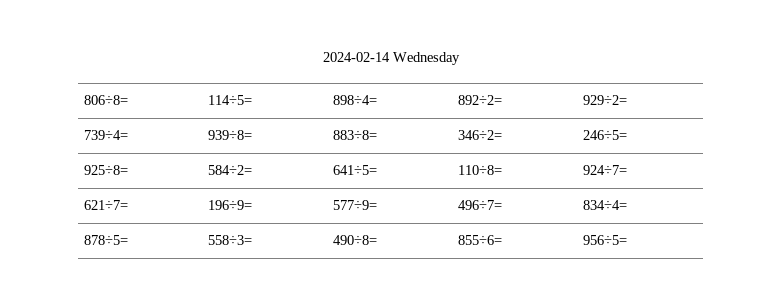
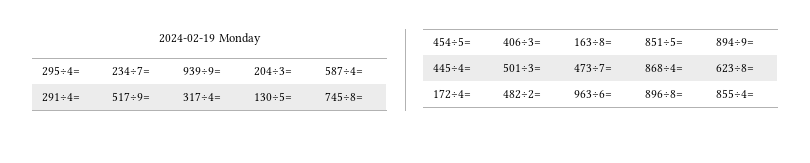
- 2024-02-14 Wednesday
- 806÷8= | 114÷5= | 898÷4= | 892÷2= | 929÷2=
- 739÷4= | 939÷8= | 883÷8= | 346÷2= | 246÷5=
- 925÷8= | 584÷2= | 641÷5= | 110÷8= | 924÷7=
- 621÷7= | 196÷9= | 577÷9= | 496÷7= | 834÷4=
- 878÷5= | 558÷3= | 490÷8= | 855÷6= | 956÷5=
+ 2024-02-19 Monday
+ 295÷4= | 234÷7= | 939÷9= | 204÷3= | 587÷4=
+ 291÷4= | 517÷9= | 317÷4= | 130÷5= | 745÷8=
+ 454÷5= | 406÷3= | 163÷8= | 851÷5= | 894÷9=
+ 445÷4= | 501÷3= | 473÷7= | 868÷4= | 623÷8=
+ 172÷4= | 482÷2= | 963÷6= | 896÷8= | 855÷4=

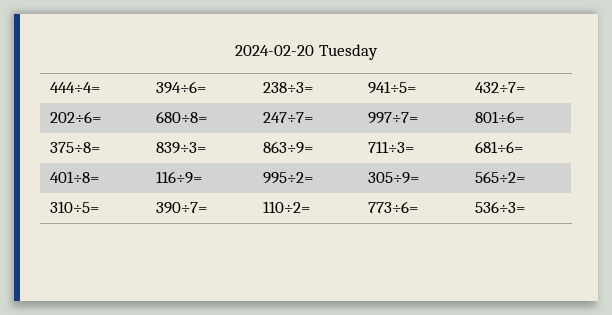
- 2024-02-19 Monday
- 295÷4= | 234÷7= | 939÷9= | 204÷3= | 587÷4=
- 291÷4= | 517÷9= | 317÷4= | 130÷5= | 745÷8=
- 454÷5= | 406÷3= | 163÷8= | 851÷5= | 894÷9=
- 445÷4= | 501÷3= | 473÷7= | 868÷4= | 623÷8=
- 172÷4= | 482÷2= | 963÷6= | 896÷8= | 855÷4=
+ 2024-02-20 Tuesday
+ 444÷4= | 394÷6= | 238÷3= | 941÷5= | 432÷7=
+ 202÷6= | 680÷8= | 247÷7= | 997÷7= | 801÷6=
+ 375÷8= | 839÷3= | 863÷9= | 711÷3= | 681÷6=
+ 401÷8= | 116÷9= | 995÷2= | 305÷9= | 565÷2=
+ 310÷5= | 390÷7= | 110÷2= | 773÷6= | 536÷3=

